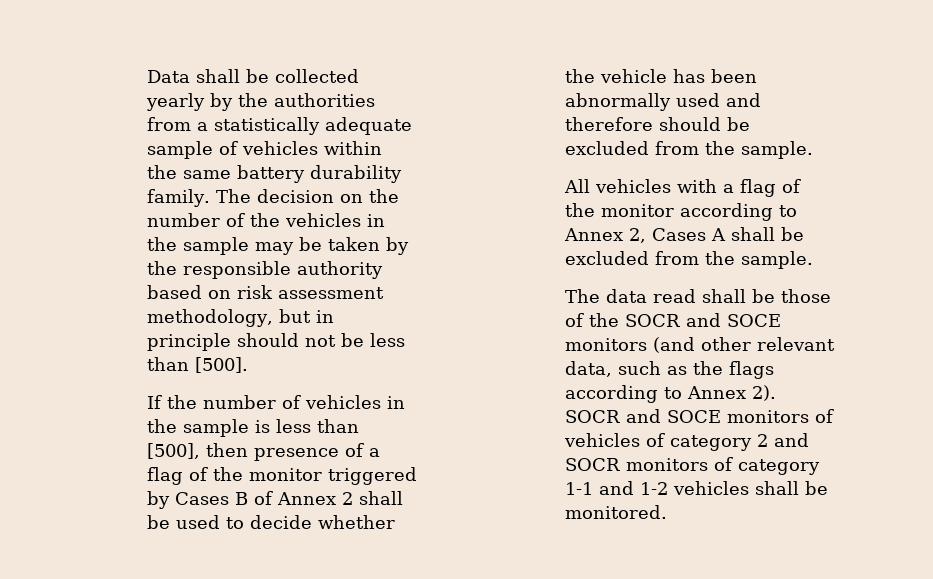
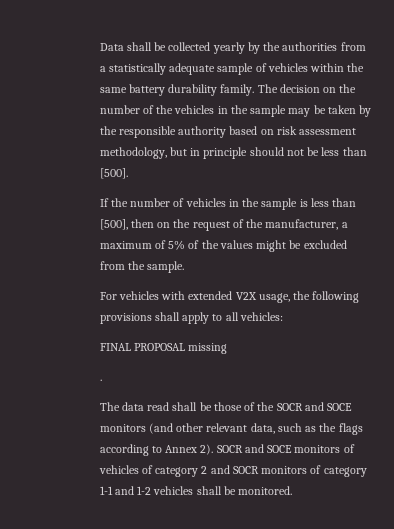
- If the number of vehicles in the sample is less than [500], then presence of a flag of the monitor triggered by Cases B of Annex 2 shall be used to decide whether the vehicle has been abnormally used and therefore should be excluded from the sample.
- All vehicles with a flag of the monitor according to Annex 2, Cases A shall be excluded from the sample.
+ If the number of vehicles in the sample is less than [500], then on the request of the manufacturer, a maximum of 5% of the values might be excluded from the sample.
+ For vehicles with extended V2X usage, the following provisions shall apply to all vehicles:
+ FINAL PROPOSAL missing
+ .

